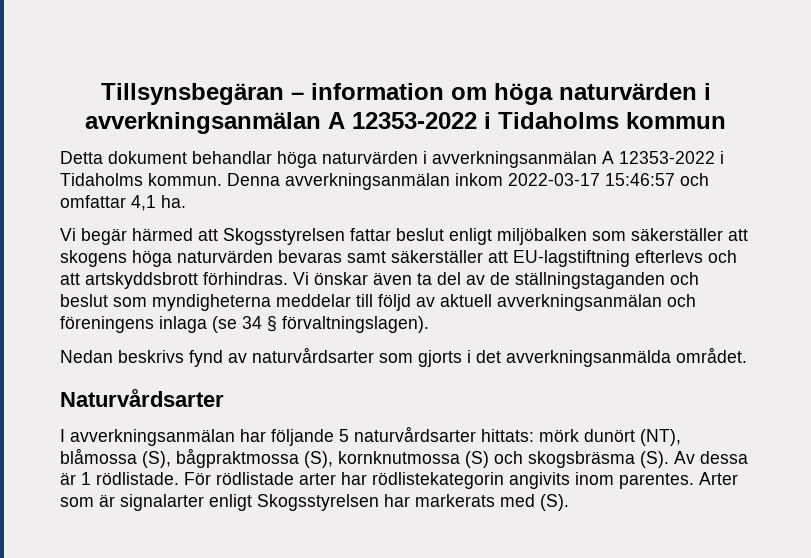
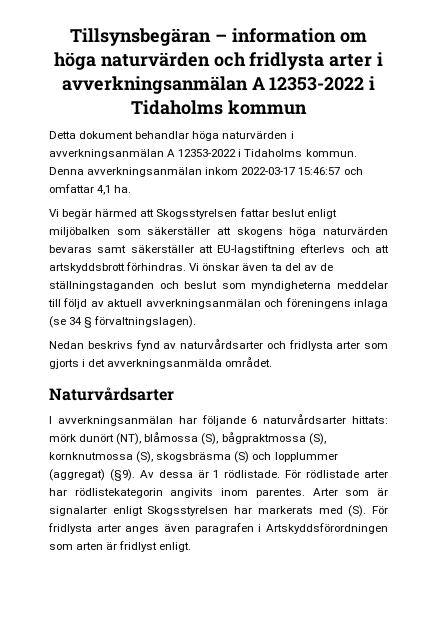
- Tillsynsbegäran – information om höga naturvärden i avverkningsanmälan A 12353-2022 i Tidaholms kommun
+ Tillsynsbegäran – information om höga naturvärden och fridlysta arter i avverkningsanmälan A 12353-2022 i Tidaholms kommun
- Nedan beskrivs fynd av naturvårdsarter som gjorts i det avverkningsanmälda området.
+ Nedan beskrivs fynd av naturvårdsarter och fridlysta arter som gjorts i det avverkningsanmälda området.
- I avverkningsanmälan har följande 5 naturvårdsarter hittats: mörk dunört (NT), blåmossa (S), bågpraktmossa (S), kornknutmossa (S) och skogsbräsma (S). Av dessa är 1 rödlistade.
+ I avverkningsanmälan har följande 6 naturvårdsarter hittats: mörk dunört (NT), blåmossa (S), bågpraktmossa (S), kornknutmossa (S), skogsbräsma (S) och lopplummer (aggregat) (§9). Av dessa är 1 rödlistade.
- Arter som är signalarter enligt Skogsstyrelsen har markerats med (S).
+ Arter som är signalarter enligt Skogsstyrelsen har markerats med (S). För fridlysta arter anges även paragrafen i Artskyddsförordningen som arten är fridlyst enligt.

